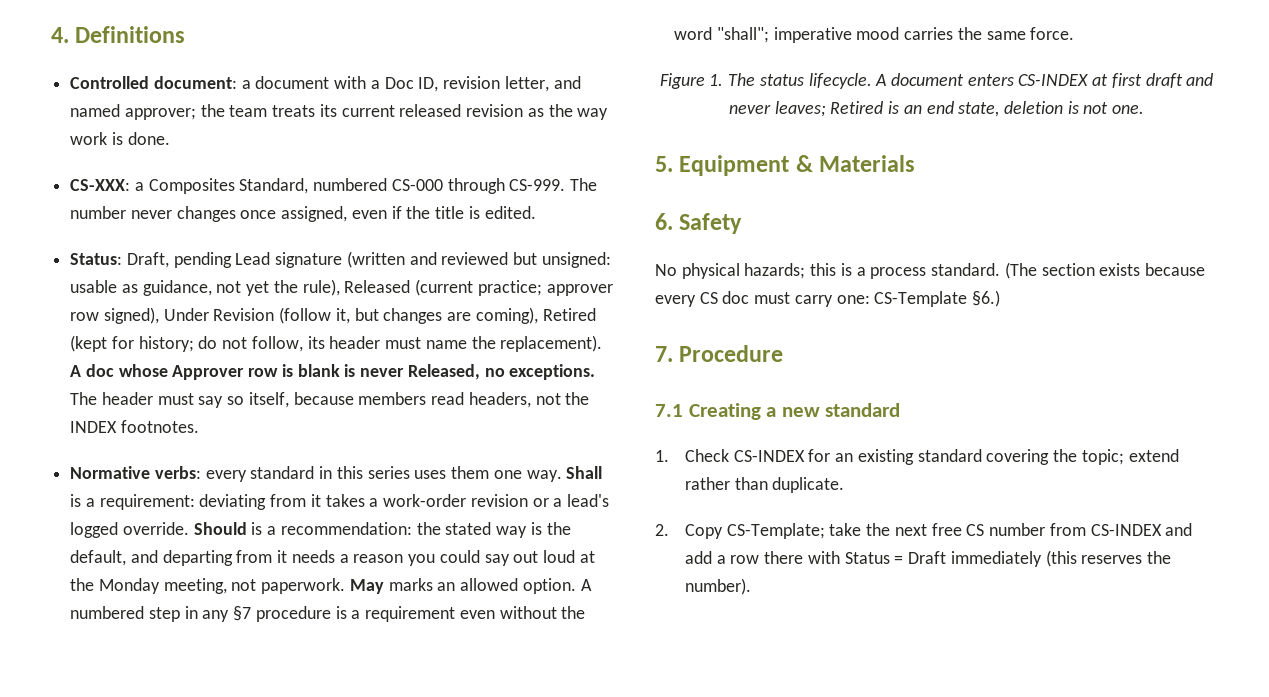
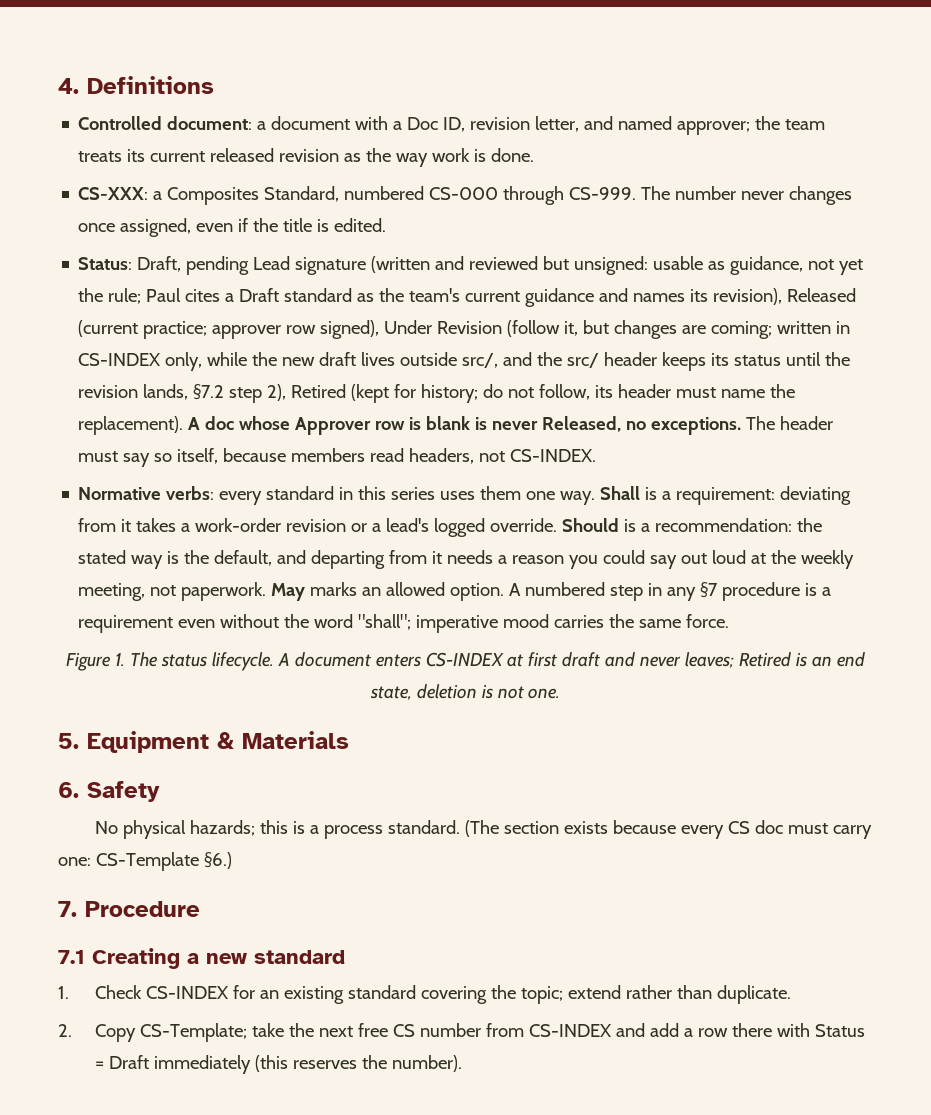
- Status: Draft, pending Lead signature (written and reviewed but unsigned: usable as guidance, not yet the rule), Released (current practice; approver row signed), Under Revision (follow it, but changes are coming), Retired (kept for history; do not follow, its header must name the replacement).
+ Status: Draft, pending Lead signature (written and reviewed but unsigned: usable as guidance, not yet the rule; Paul cites a Draft standard as the team's current guidance and names its revision), Released (current practice; approver row signed), Under Revision (follow it, but changes are coming; written in CS-INDEX only, while the new draft lives outside src/, and the src/ header keeps its status until the revision lands, §7.2 step 2), Retired (kept for history; do not follow, its header must name the replacement).
- The header must say so itself, because members read headers, not the INDEX footnotes.
+ The header must say so itself, because members read headers, not CS-INDEX.
- Should is a recommendation: the stated way is the default, and departing from it needs a reason you could say out loud at the Monday meeting, not paperwork.
+ Should is a recommendation: the stated way is the default, and departing from it needs a reason you could say out loud at the weekly meeting, not paperwork.

